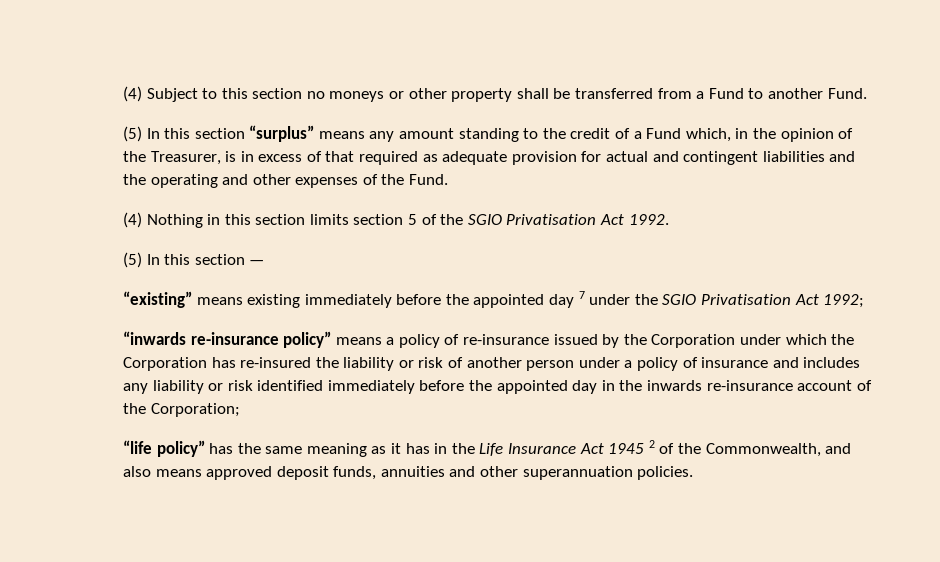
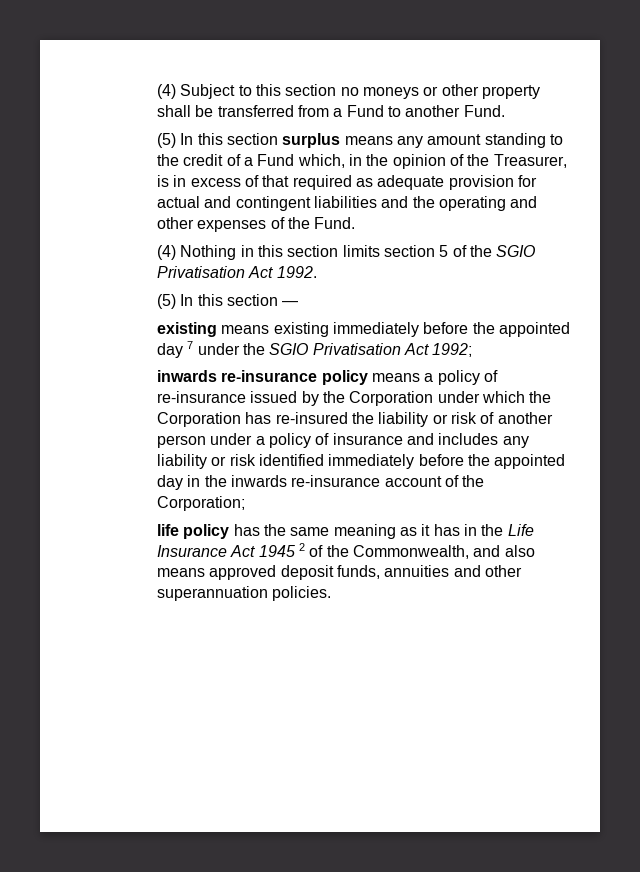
- (5) In this section “surplus” means any amount standing to the credit of a Fund which, in the opinion of the Treasurer, is in excess of that required as adequate provision for actual and contingent liabilities and the operating and other expenses of the Fund.
+ (5) In this section surplus means any amount standing to the credit of a Fund which, in the opinion of the Treasurer, is in excess of that required as adequate provision for actual and contingent liabilities and the operating and other expenses of the Fund.
- “existing” means existing immediately before the appointed day 7 under the SGIO Privatisation Act 1992;
+ existing means existing immediately before the appointed day 7 under the SGIO Privatisation Act 1992;
- “inwards re-insurance policy” means a policy of re-insurance issued by the Corporation under which the Corporation has re-insured the liability or risk of another person under a policy of insurance and includes any liability or risk identified immediately before the appointed day in the inwards re-insurance account of the Corporation;
+ inwards re-insurance policy means a policy of re-insurance issued by the Corporation under which the Corporation has re-insured the liability or risk of another person under a policy of insurance and includes any liability or risk identified immediately before the appointed day in the inwards re-insurance account of the Corporation;
- “life policy” has the same meaning as it has in the Life Insurance Act 1945 2 of the Commonwealth, and also means approved deposit funds, annuities and other superannuation policies.
+ life policy has the same meaning as it has in the Life Insurance Act 1945 2 of the Commonwealth, and also means approved deposit funds, annuities and other superannuation policies.

